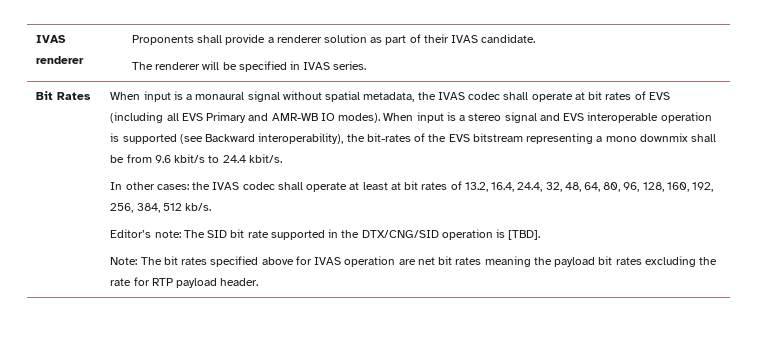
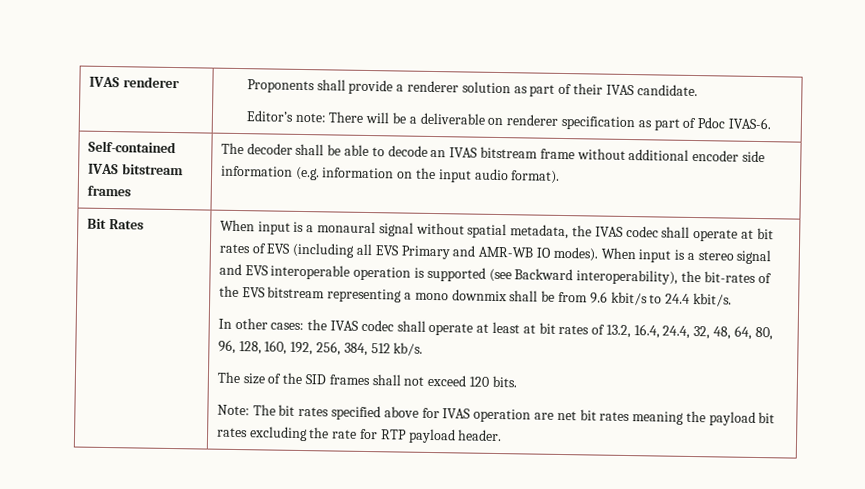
  IVAS renderer | Proponents shall provide a renderer solution as part of their IVAS candidate.
- The renderer will be specified in IVAS series.
+ Editor’s note: There will be a deliverable on renderer specification as part of Pdoc IVAS-6.
+ Self-contained IVAS bitstream frames | The decoder shall be able to decode an IVAS bitstream frame without additional encoder side information (e.g. information on the input audio format).
- Editor’s note: The SID bit rate supported in the DTX/CNG/SID operation is [TBD].
+ The size of the SID frames shall not exceed 120 bits.

